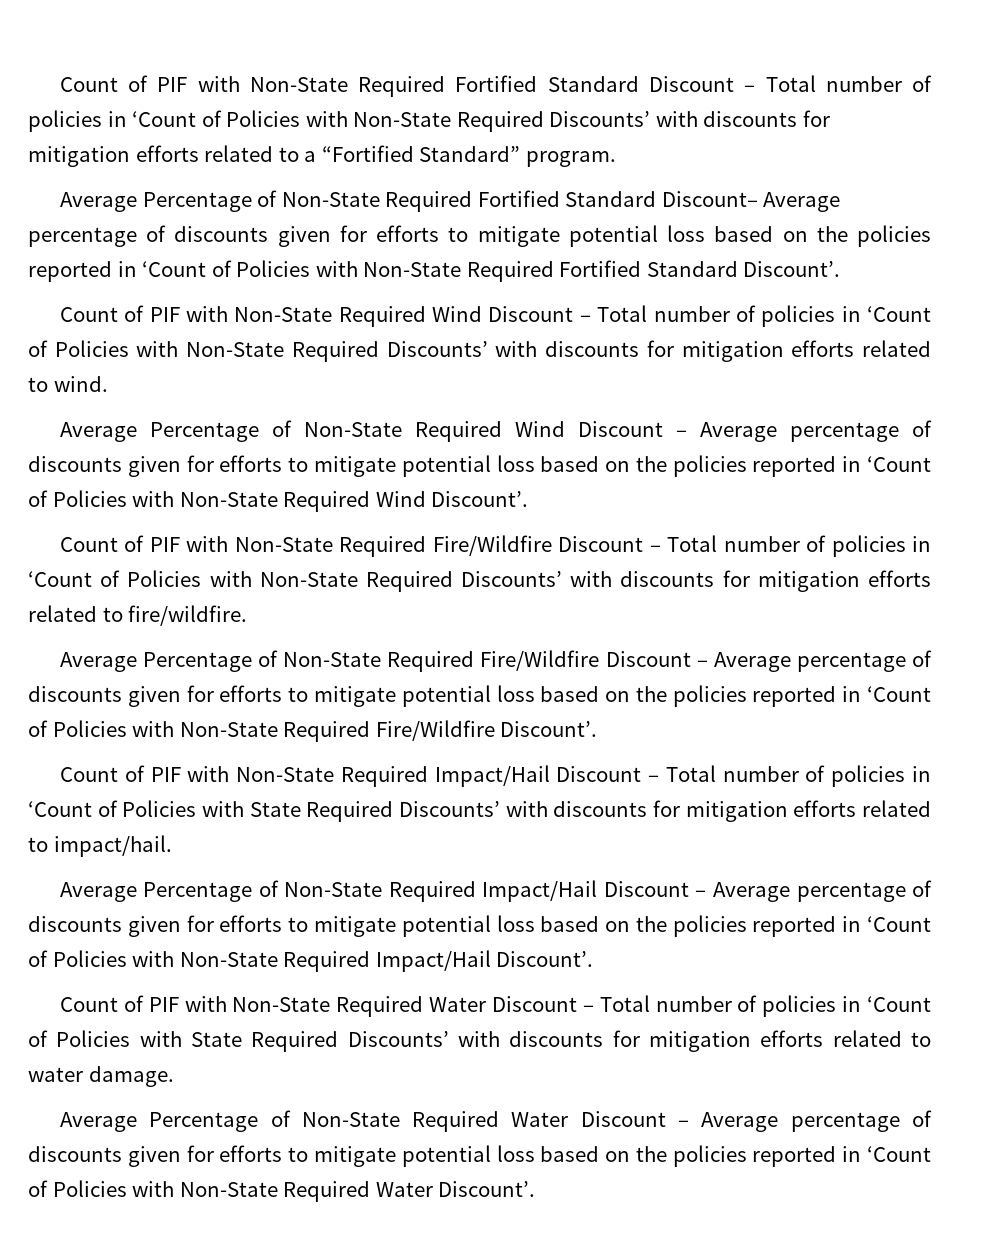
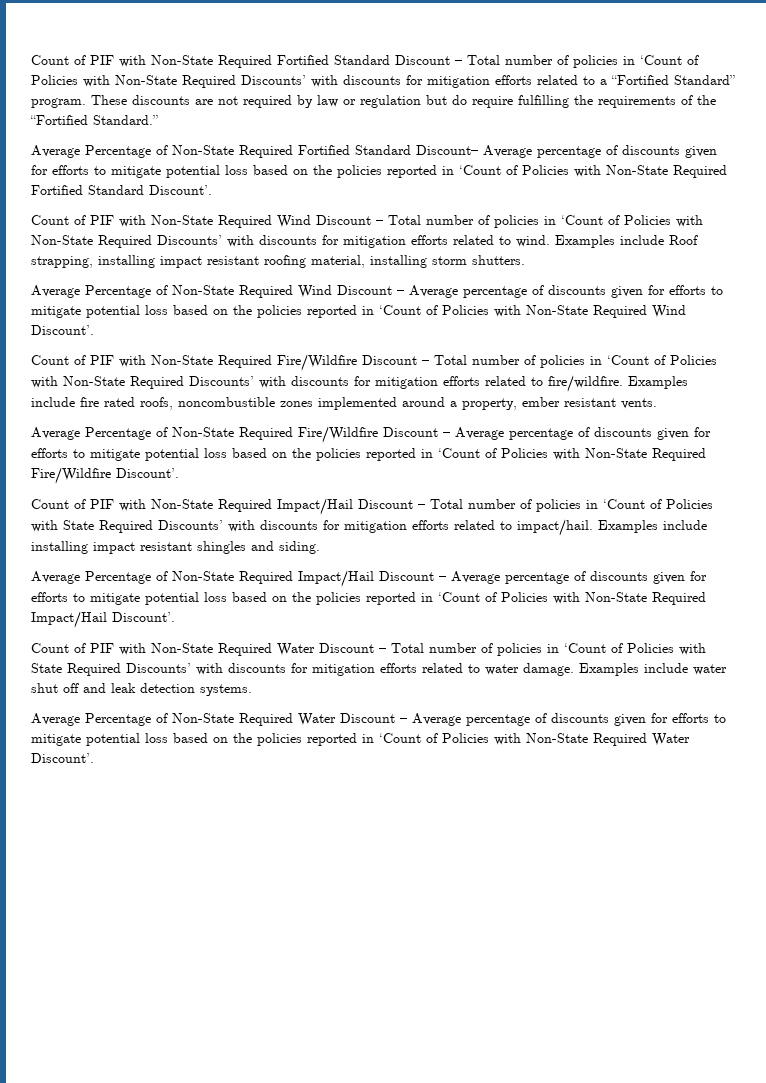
+ These discounts are not required by law or regulation but do require fulfilling the requirements of the “Fortified Standard.”
+ Examples include Roof strapping, installing impact resistant roofing material, installing storm shutters.
+ Examples include fire rated roofs, noncombustible zones implemented around a property, ember resistant vents.
+ Examples include installing impact resistant shingles and siding.
+ Examples include water shut off and leak detection systems.

